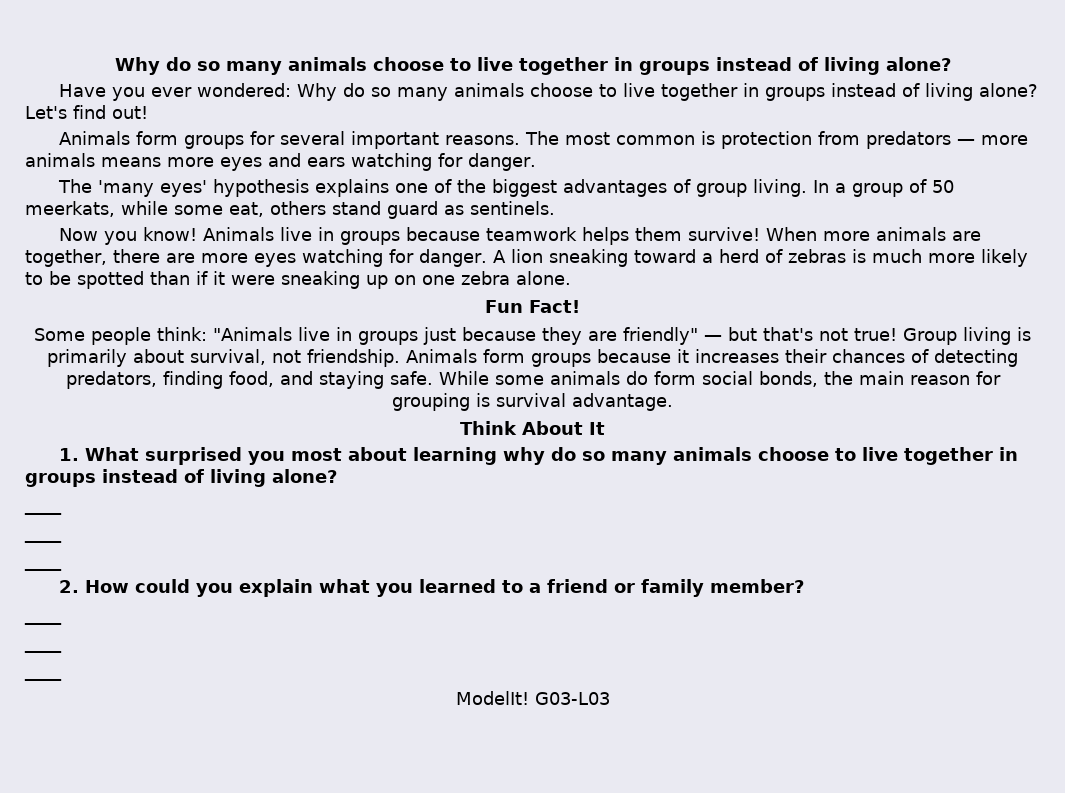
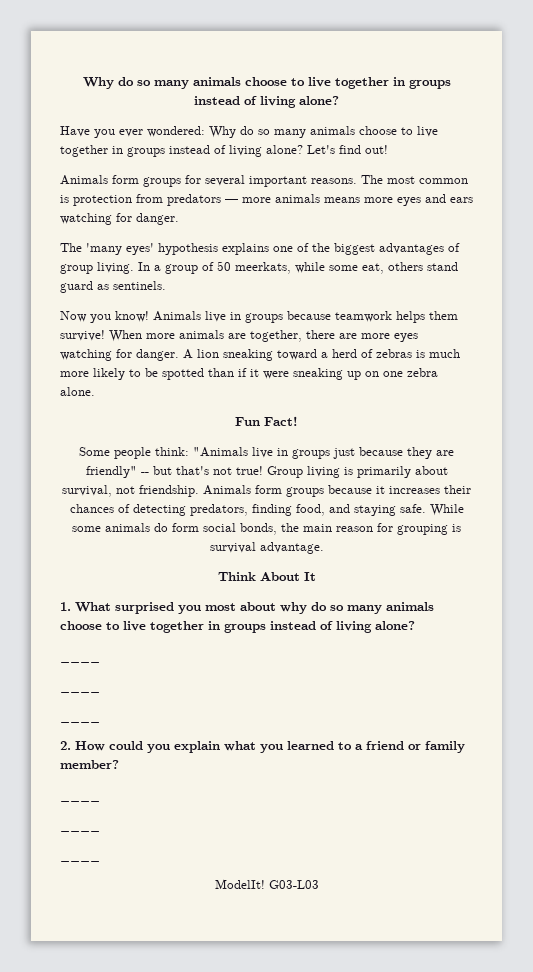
- Some people think: "Animals live in groups just because they are friendly" — but that's not true!
+ Some people think: "Animals live in groups just because they are friendly" -- but that's not true!
- 1. What surprised you most about learning why do so many animals choose to live together in groups instead of living alone?
+ 1. What surprised you most about why do so many animals choose to live together in groups instead of living alone?

